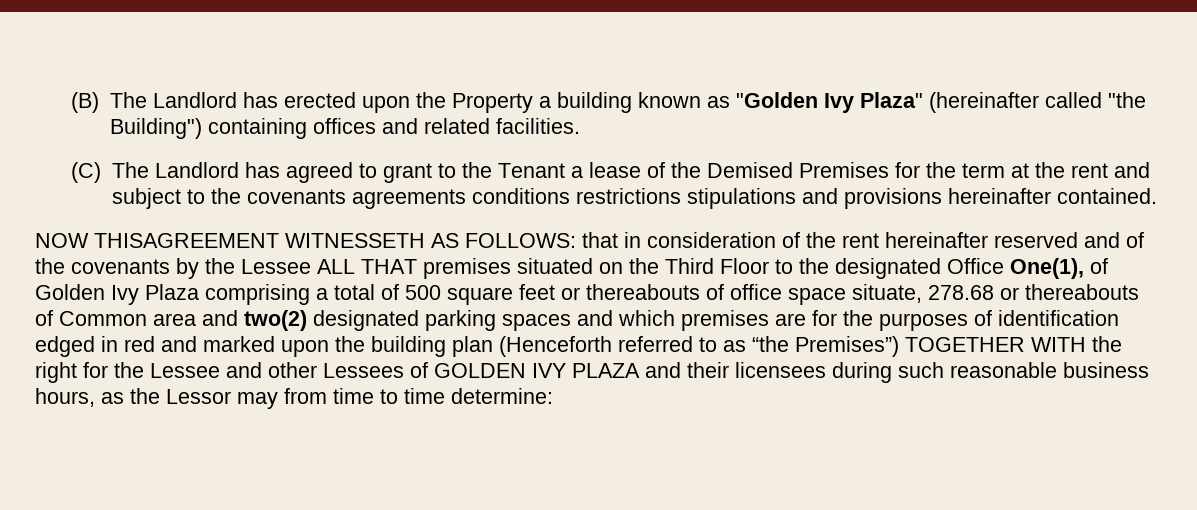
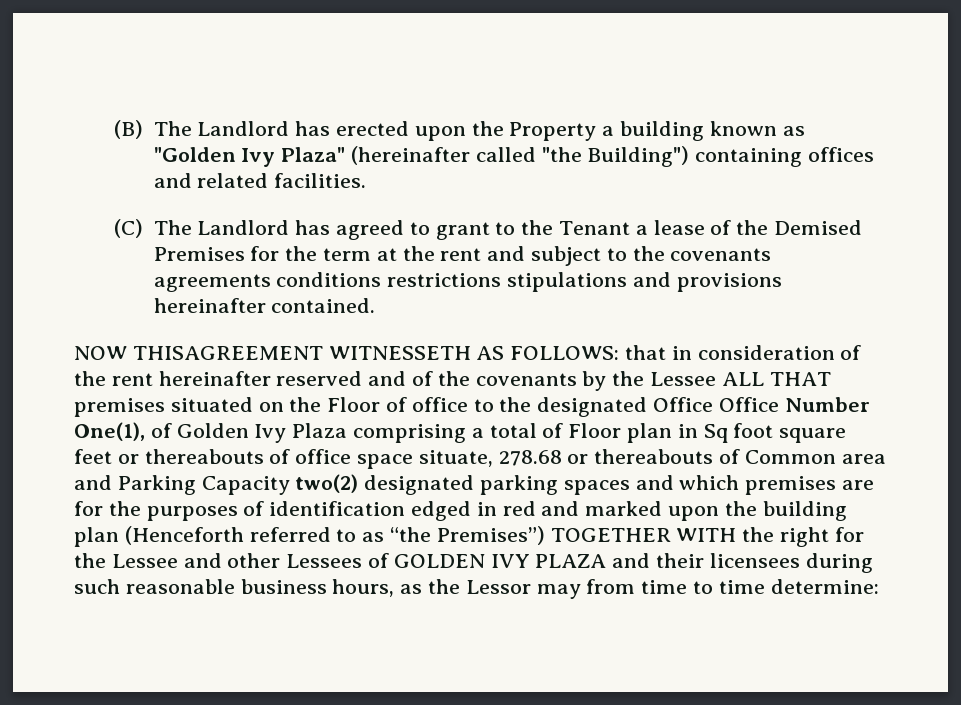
- that in consideration of the rent hereinafter reserved and of the covenants by the Lessee ALL THAT premises situated on the Third Floor to the designated Office One(1), of Golden Ivy Plaza comprising a total of 500 square feet or thereabouts of office space situate, 278.68 or thereabouts of Common area and two(2) designated parking spaces and which premises are for the purposes of identification edged in red and marked upon the building plan (Henceforth referred to as “the Premises”) TOGETHER WITH the right for the Lessee and other Lessees of GOLDEN IVY PLAZA and their licensees during such reasonable business hours, as the Lessor may from time to time determine:
+ that in consideration of the rent hereinafter reserved and of the covenants by the Lessee ALL THAT premises situated on the Floor of office to the designated Office Office Number One(1), of Golden Ivy Plaza comprising a total of Floor plan in Sq foot square feet or thereabouts of office space situate, 278.68 or thereabouts of Common area and Parking Capacity two(2) designated parking spaces and which premises are for the purposes of identification edged in red and marked upon the building plan (Henceforth referred to as “the Premises”) TOGETHER WITH the right for the Lessee and other Lessees of GOLDEN IVY PLAZA and their licensees during such reasonable business hours, as the Lessor may from time to time determine:

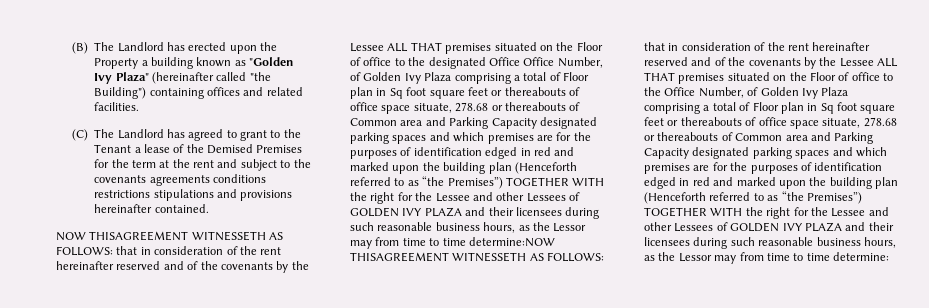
- that in consideration of the rent hereinafter reserved and of the covenants by the Lessee ALL THAT premises situated on the Floor of office to the designated Office Office Number One(1), of Golden Ivy Plaza comprising a total of Floor plan in Sq foot square feet or thereabouts of office space situate, 278.68 or thereabouts of Common area and Parking Capacity two(2) designated parking spaces and which premises are for the purposes of identification edged in red and marked upon the building plan (Henceforth referred to as “the Premises”) TOGETHER WITH the right for the Lessee and other Lessees of GOLDEN IVY PLAZA and their licensees during such reasonable business hours, as the Lessor may from time to time determine:
+ that in consideration of the rent hereinafter reserved and of the covenants by the Lessee ALL THAT premises situated on the Floor of office to the designated Office Office Number, of Golden Ivy Plaza comprising a total of Floor plan in Sq foot square feet or thereabouts of office space situate, 278.68 or thereabouts of Common area and Parking Capacity designated parking spaces and which premises are for the purposes of identification edged in red and marked upon the building plan (Henceforth referred to as “the Premises”) TOGETHER WITH the right for the Lessee and other Lessees of GOLDEN IVY PLAZA and their licensees during such reasonable business hours, as the Lessor may from time to time determine:NOW THISAGREEMENT WITNESSETH AS FOLLOWS: that in consideration of the rent hereinafter reserved and of the covenants by the Lessee ALL THAT premises situated on the Floor of office to the Office Number, of Golden Ivy Plaza comprising a total of Floor plan in Sq foot square feet or thereabouts of office space situate, 278.68 or thereabouts of Common area and Parking Capacity designated parking spaces and which premises are for the purposes of identification edged in red and marked upon the building plan (Henceforth referred to as “the Premises”) TOGETHER WITH the right for the Lessee and other Lessees of GOLDEN IVY PLAZA and their licensees during such reasonable business hours, as the Lessor may from time to time determine:

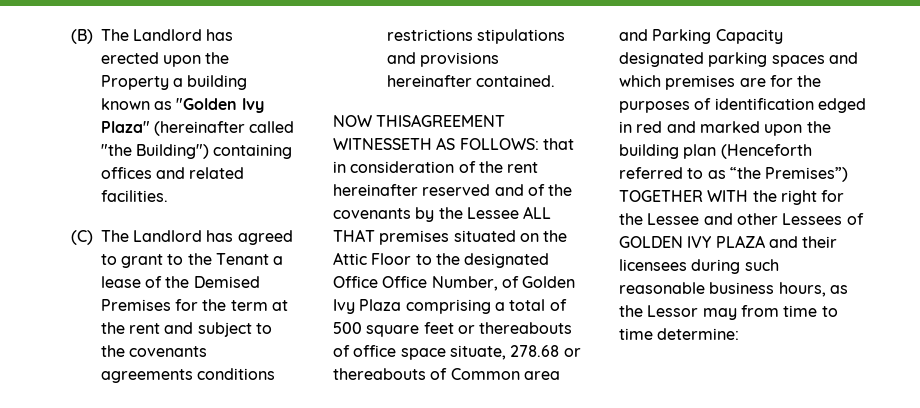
- that in consideration of the rent hereinafter reserved and of the covenants by the Lessee ALL THAT premises situated on the Floor of office to the designated Office Office Number, of Golden Ivy Plaza comprising a total of Floor plan in Sq foot square feet or thereabouts of office space situate, 278.68 or thereabouts of Common area and Parking Capacity designated parking spaces and which premises are for the purposes of identification edged in red and marked upon the building plan (Henceforth referred to as “the Premises”) TOGETHER WITH the right for the Lessee and other Lessees of GOLDEN IVY PLAZA and their licensees during such reasonable business hours, as the Lessor may from time to time determine:NOW THISAGREEMENT WITNESSETH AS FOLLOWS: that in consideration of the rent hereinafter reserved and of the covenants by the Lessee ALL THAT premises situated on the Floor of office to the Office Number, of Golden Ivy Plaza comprising a total of Floor plan in Sq foot square feet or thereabouts of office space situate, 278.68 or thereabouts of Common area and Parking Capacity designated parking spaces and which premises are for the purposes of identification edged in red and marked upon the building plan (Henceforth referred to as “the Premises”) TOGETHER WITH the right for the Lessee and other Lessees of GOLDEN IVY PLAZA and their licensees during such reasonable business hours, as the Lessor may from time to time determine:
+ that in consideration of the rent hereinafter reserved and of the covenants by the Lessee ALL THAT premises situated on the Attic Floor to the designated Office Office Number, of Golden Ivy Plaza comprising a total of 500 square feet or thereabouts of office space situate, 278.68 or thereabouts of Common area and Parking Capacity designated parking spaces and which premises are for the purposes of identification edged in red and marked upon the building plan (Henceforth referred to as “the Premises”) TOGETHER WITH the right for the Lessee and other Lessees of GOLDEN IVY PLAZA and their licensees during such reasonable business hours, as the Lessor may from time to time determine:

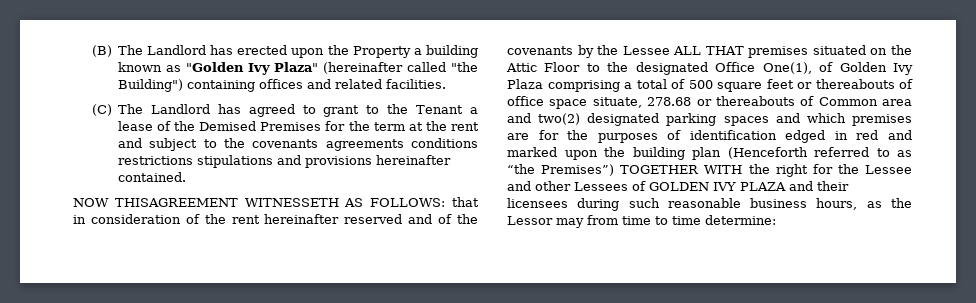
- that in consideration of the rent hereinafter reserved and of the covenants by the Lessee ALL THAT premises situated on the Attic Floor to the designated Office Office Number, of Golden Ivy Plaza comprising a total of 500 square feet or thereabouts of office space situate, 278.68 or thereabouts of Common area and Parking Capacity designated parking spaces and which premises are for the purposes of identification edged in red and marked upon the building plan (Henceforth referred to as “the Premises”) TOGETHER WITH the right for the Lessee and other Lessees of GOLDEN IVY PLAZA and their licensees during such reasonable business hours, as the Lessor may from time to time determine:
+ that in consideration of the rent hereinafter reserved and of the covenants by the Lessee ALL THAT premises situated on the Attic Floor to the designated Office One(1), of Golden Ivy Plaza comprising a total of 500 square feet or thereabouts of office space situate, 278.68 or thereabouts of Common area and two(2) designated parking spaces and which premises are for the purposes of identification edged in red and marked upon the building plan (Henceforth referred to as “the Premises”) TOGETHER WITH the right for the Lessee and other Lessees of GOLDEN IVY PLAZA and their licensees during such reasonable business hours, as the Lessor may from time to time determine:

